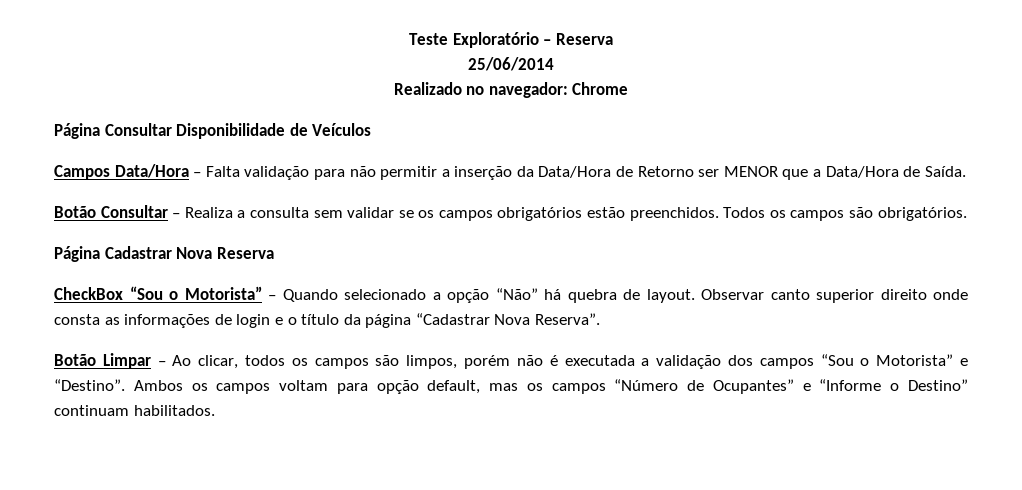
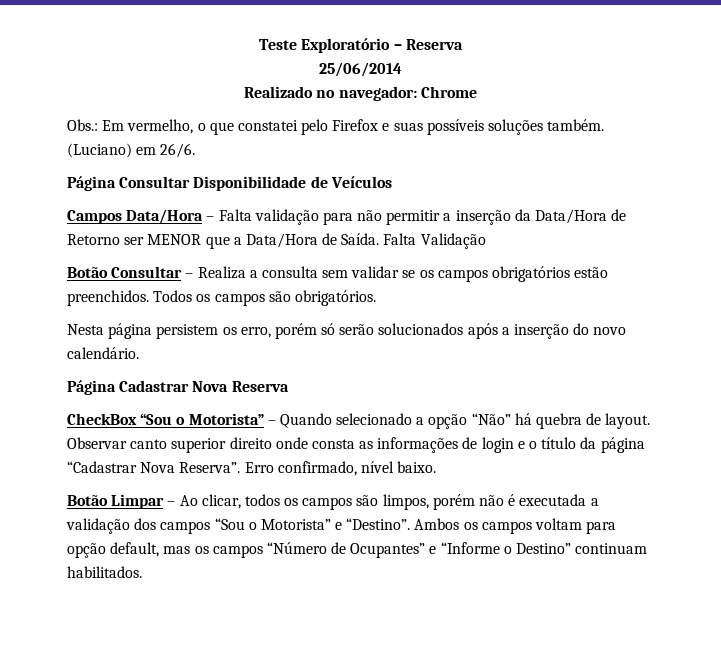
+ Obs.: Em vermelho, o que constatei pelo Firefox e suas possíveis soluções também. (Luciano) em 26/6.
+ Falta Validação
+ Nesta página persistem os erro, porém só serão solucionados após a inserção do novo calendário.
+ Erro confirmado, nível baixo.

